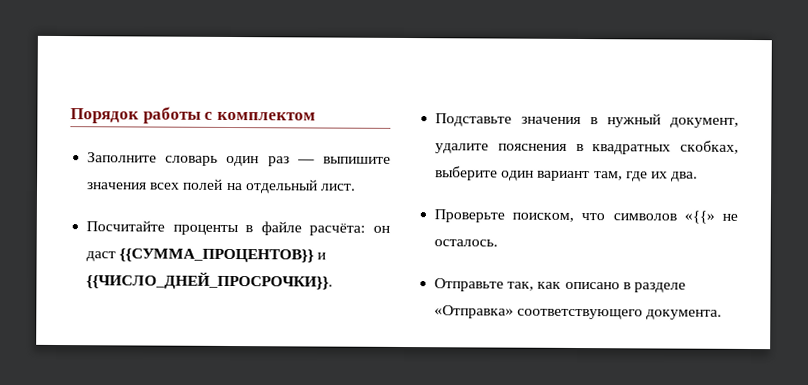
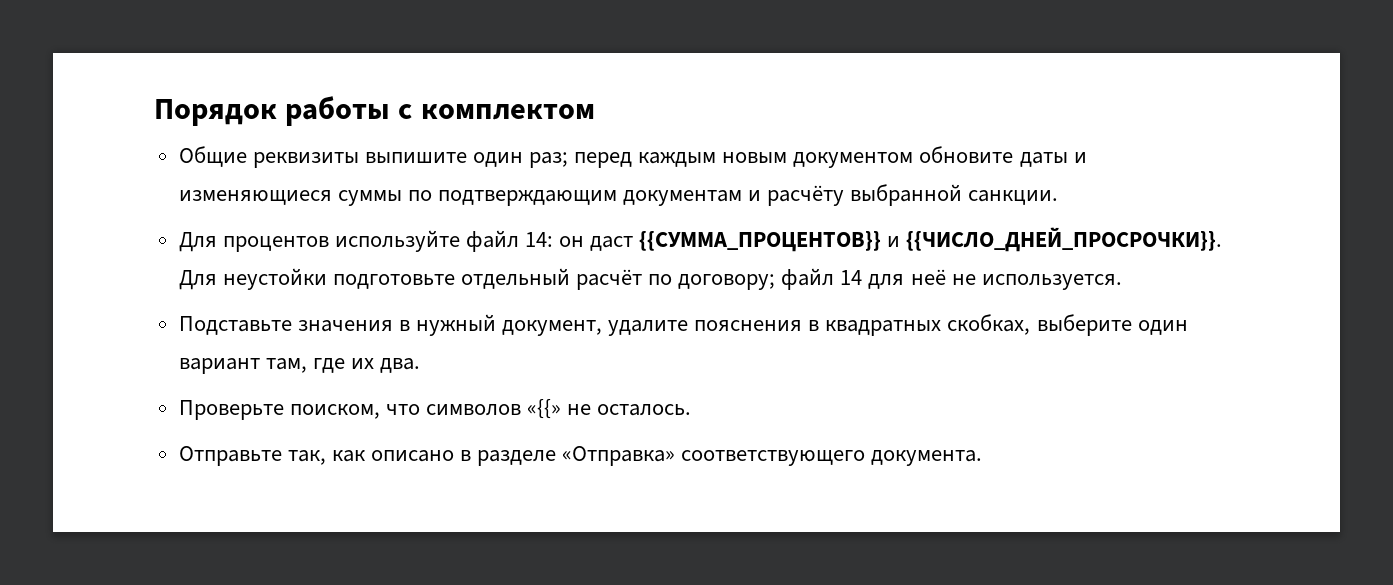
- Заполните словарь один раз — выпишите значения всех полей на отдельный лист.
- Посчитайте проценты в файле расчёта: он даст {{СУММА_ПРОЦЕНТОВ}} и {{ЧИСЛО_ДНЕЙ_ПРОСРОЧКИ}}.
+ Общие реквизиты выпишите один раз; перед каждым новым документом обновите даты и изменяющиеся суммы по подтверждающим документам и расчёту выбранной санкции.
+ Для процентов используйте файл 14: он даст {{СУММА_ПРОЦЕНТОВ}} и {{ЧИСЛО_ДНЕЙ_ПРОСРОЧКИ}}. Для неустойки подготовьте отдельный расчёт по договору; файл 14 для неё не используется.

